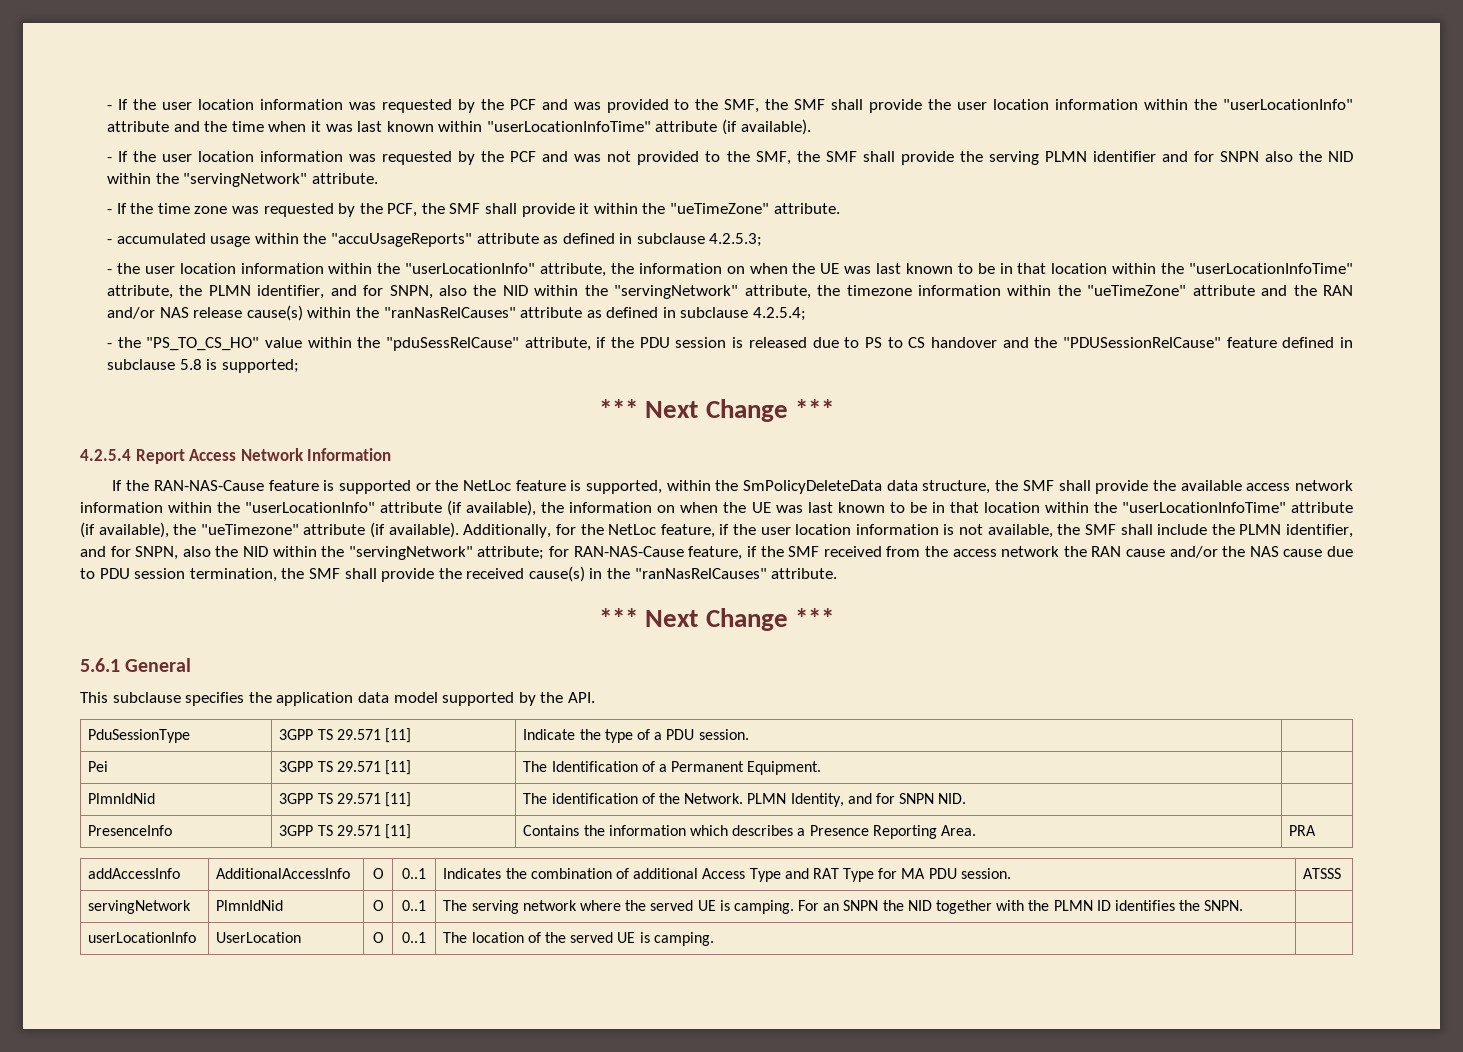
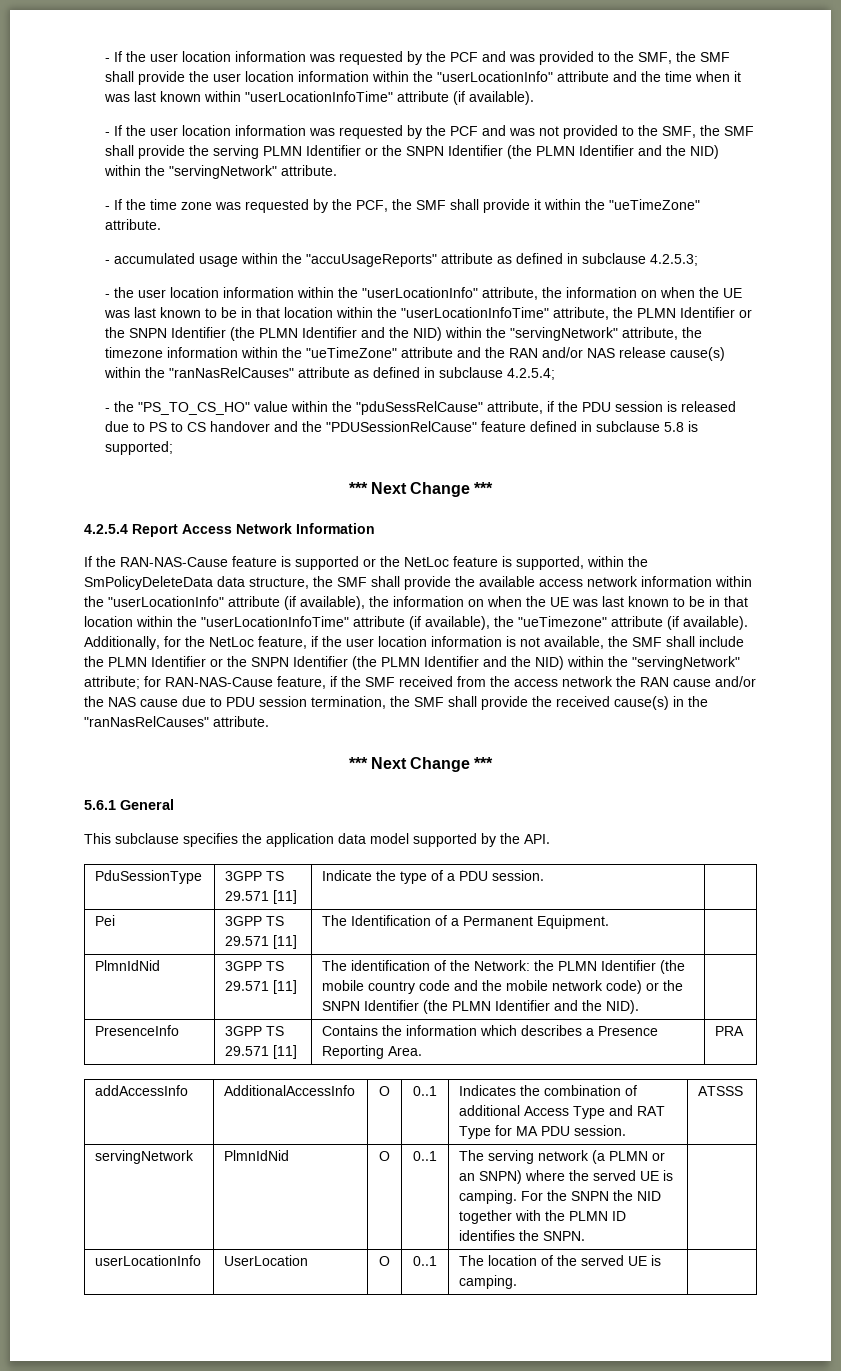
- - If the user location information was requested by the PCF and was not provided to the SMF, the SMF shall provide the serving PLMN identifier and for SNPN also the NID within the "servingNetwork" attribute.
+ - If the user location information was requested by the PCF and was not provided to the SMF, the SMF shall provide the serving PLMN Identifier or the SNPN Identifier (the PLMN Identifier and the NID) within the "servingNetwork" attribute.
- - the user location information within the "userLocationInfo" attribute, the information on when the UE was last known to be in that location within the "userLocationInfoTime" attribute, the PLMN identifier, and for SNPN, also the NID within the "servingNetwork" attribute, the timezone information within the "ueTimeZone" attribute and the RAN and/or NAS release cause(s) within the "ranNasRelCauses" attribute as defined in subclause 4.2.5.4;
+ - the user location information within the "userLocationInfo" attribute, the information on when the UE was last known to be in that location within the "userLocationInfoTime" attribute, the PLMN Identifier or the SNPN Identifier (the PLMN Identifier and the NID) within the "servingNetwork" attribute, the timezone information within the "ueTimeZone" attribute and the RAN and/or NAS release cause(s) within the "ranNasRelCauses" attribute as defined in subclause 4.2.5.4;
- Additionally, for the NetLoc feature, if the user location information is not available, the SMF shall include the PLMN identifier, and for SNPN, also the NID within the "servingNetwork" attribute; for RAN-NAS-Cause feature, if the SMF received from the access network the RAN cause and/or the NAS cause due to PDU session termination, the SMF shall provide the received cause(s) in the "ranNasRelCauses" attribute.
+ Additionally, for the NetLoc feature, if the user location information is not available, the SMF shall include the PLMN Identifier or the SNPN Identifier (the PLMN Identifier and the NID) within the "servingNetwork" attribute; for RAN-NAS-Cause feature, if the SMF received from the access network the RAN cause and/or the NAS cause due to PDU session termination, the SMF shall provide the received cause(s) in the "ranNasRelCauses" attribute.
- PlmnIdNid | 3GPP TS 29.571 [11] | The identification of the Network. PLMN Identity, and for SNPN NID. |
+ PlmnIdNid | 3GPP TS 29.571 [11] | The identification of the Network: the PLMN Identifier (the mobile country code and the mobile network code) or the SNPN Identifier (the PLMN Identifier and the NID). |
- servingNetwork | PlmnIdNid | O | 0..1 | The serving network where the served UE is camping. For an SNPN the NID together with the PLMN ID identifies the SNPN. |
+ servingNetwork | PlmnIdNid | O | 0..1 | The serving network (a PLMN or an SNPN) where the served UE is camping. For the SNPN the NID together with the PLMN ID identifies the SNPN. |

